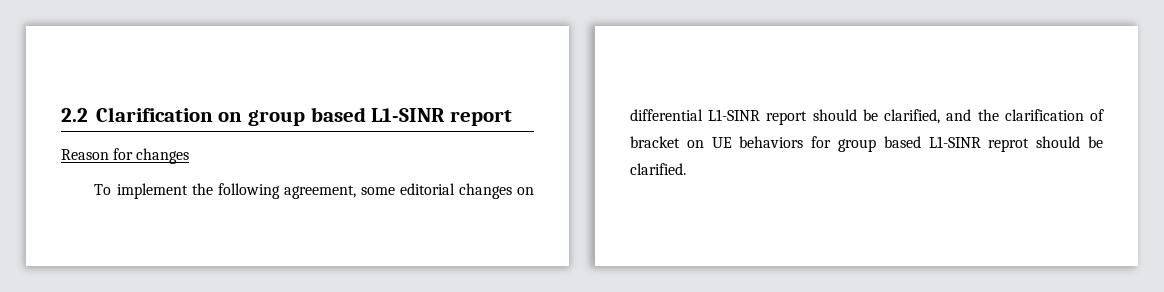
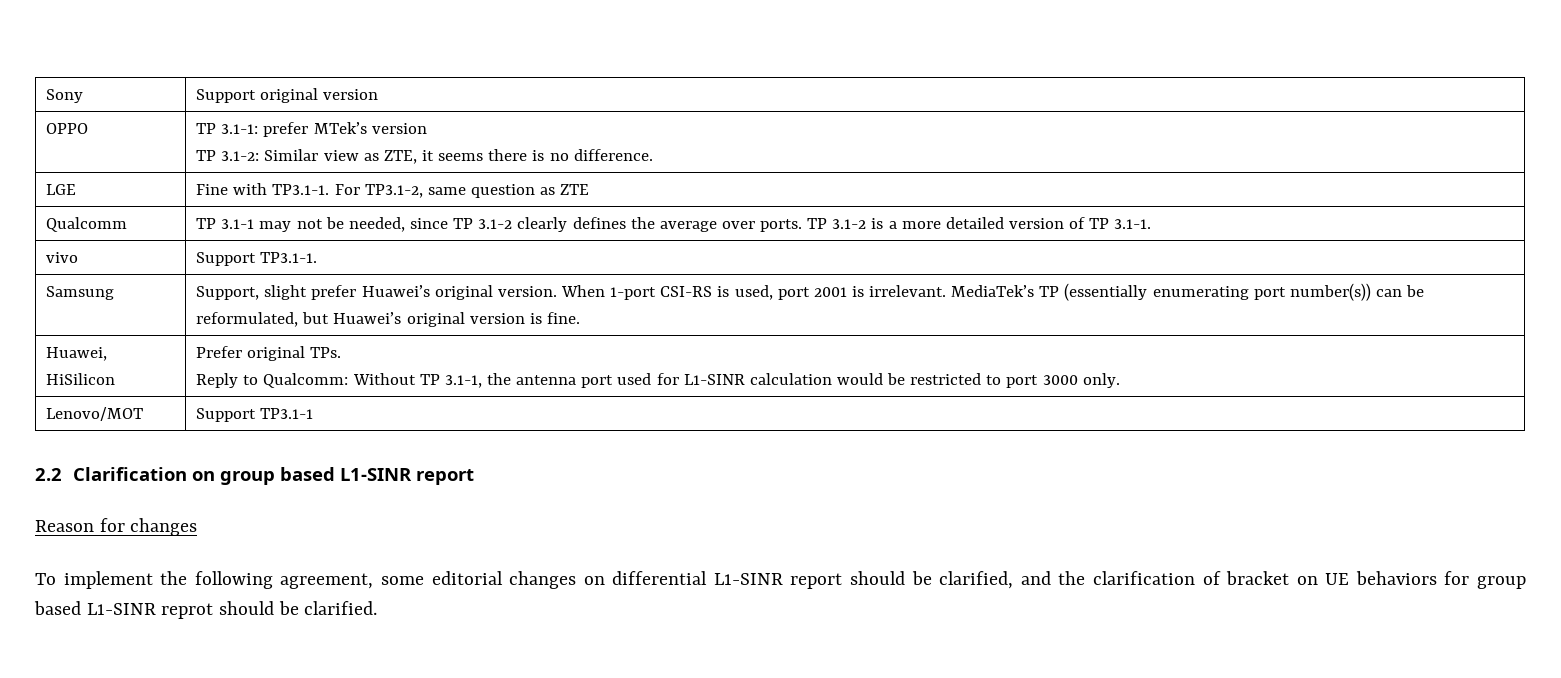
+ Sony | Support original version
+ OPPO | TP 3.1-1: prefer MTek’s version
+ TP 3.1-2: Similar view as ZTE, it seems there is no difference.
+ LGE | Fine with TP3.1-1. For TP3.1-2, same question as ZTE
+ Qualcomm | TP 3.1-1 may not be needed, since TP 3.1-2 clearly defines the average over ports. TP 3.1-2 is a more detailed version of TP 3.1-1.
+ vivo | Support TP3.1-1.
+ Samsung | Support, slight prefer Huawei’s original version. When 1-port CSI-RS is used, port 2001 is irrelevant. MediaTek’s TP (essentially enumerating port number(s)) can be reformulated, but Huawei’s original version is fine.
+ Huawei, HiSilicon | Prefer original TPs.
+ Reply to Qualcomm: Without TP 3.1-1, the antenna port used for L1-SINR calculation would be restricted to port 3000 only.
+ Lenovo/MOT | Support TP3.1-1

